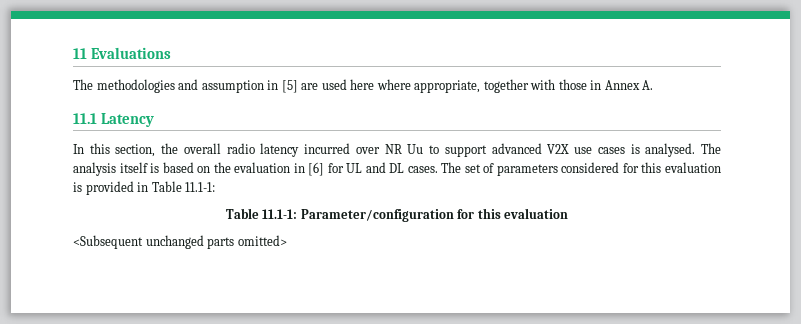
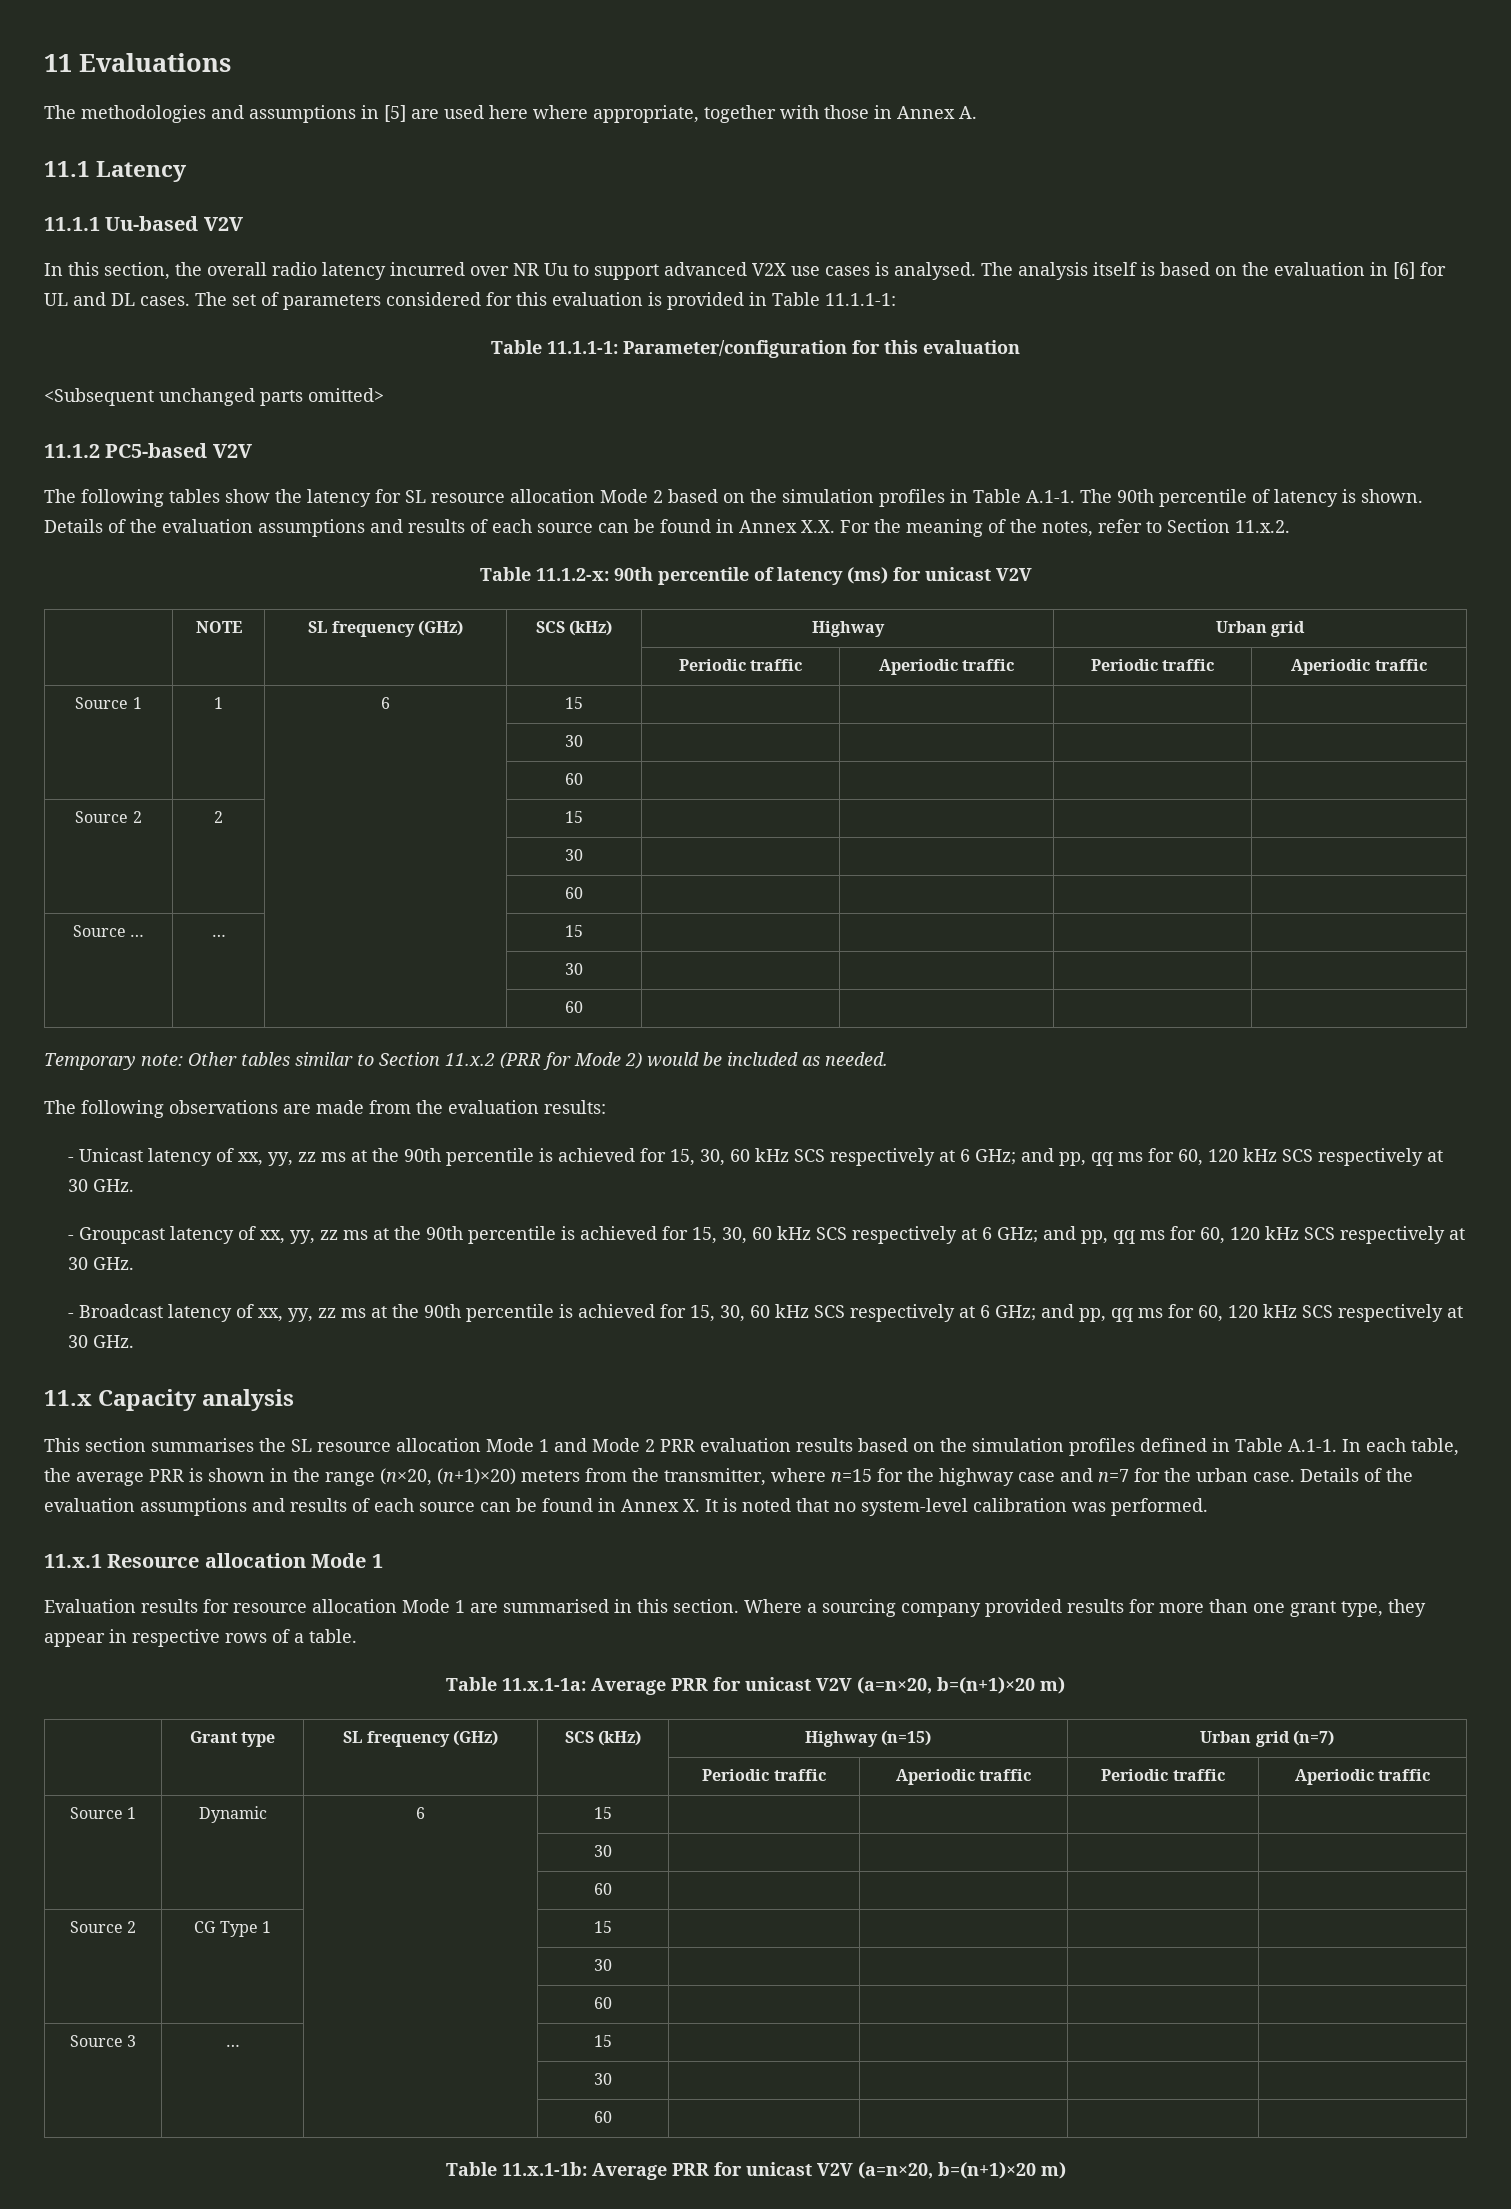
- The methodologies and assumption in [5] are used here where appropriate, together with those in Annex A.
+ The methodologies and assumptions in [5] are used here where appropriate, together with those in Annex A.
+ 11.1.1 Uu-based V2V
- The set of parameters considered for this evaluation is provided in Table 11.1-1:
- Table 11.1-1: Parameter/configuration for this evaluation
+ The set of parameters considered for this evaluation is provided in Table 11.1.1-1:
+ Table 11.1.1-1: Parameter/configuration for this evaluation
+ 11.1.2 PC5-based V2V
+ The following tables show the latency for SL resource allocation Mode 2 based on the simulation profiles in Table A.1-1. The 90th percentile of latency is shown. Details of the evaluation assumptions and results of each source can be found in Annex X.X. For the meaning of the notes, refer to Section 11.x.2.
+ Table 11.1.2-x: 90th percentile of latency (ms) for unicast V2V
+ | NOTE | SL frequency (GHz) | SCS (kHz) | Highway | Urban grid
+ | | | | Periodic traffic | Aperiodic traffic | Periodic traffic | Aperiodic traffic
+ Source 1 | 1 | 6 | 15 | | | |
+ | | | 30 | | | |
+ | | | 60 | | | |
+ Source 2 | 2 | | 15 | | | |
+ | | | 30 | | | |
+ | | | 60 | | | |
+ Source … | … | | 15 | | | |
+ | | | 30 | | | |
+ | | | 60 | | | |
+ Temporary note: Other tables similar to Section 11.x.2 (PRR for Mode 2) would be included as needed.
+ The following observations are made from the evaluation results:
+ - Unicast latency of xx, yy, zz ms at the 90th percentile is achieved for 15, 30, 60 kHz SCS respectively at 6 GHz; and pp, qq ms for 60, 120 kHz SCS respectively at 30 GHz.
+ - Groupcast latency of xx, yy, zz ms at the 90th percentile is achieved for 15, 30, 60 kHz SCS respectively at 6 GHz; and pp, qq ms for 60, 120 kHz SCS respectively at 30 GHz.
+ - Broadcast latency of xx, yy, zz ms at the 90th percentile is achieved for 15, 30, 60 kHz SCS respectively at 6 GHz; and pp, qq ms for 60, 120 kHz SCS respectively at 30 GHz.
+ 11.x Capacity analysis
+ This section summarises the SL resource allocation Mode 1 and Mode 2 PRR evaluation results based on the simulation profiles defined in Table A.1-1. In each table, the average PRR is shown in the range (n×20, (n+1)×20) meters from the transmitter, where n=15 for the highway case and n=7 for the urban case. Details of the evaluation assumptions and results of each source can be found in Annex X. It is noted that no system-level calibration was performed.
+ 11.x.1 Resource allocation Mode 1
+ Evaluation results for resource allocation Mode 1 are summarised in this section. Where a sourcing company provided results for more than one grant type, they appear in respective rows of a table.
+ Table 11.x.1-1a: Average PRR for unicast V2V (a=n×20, b=(n+1)×20 m)
+ | Grant type | SL frequency (GHz) | SCS (kHz) | Highway (n=15) | Urban grid (n=7)
+ | | | | Periodic traffic | Aperiodic traffic | Periodic traffic | Aperiodic traffic
+ Source 1 | Dynamic | 6 | 15 | | | |
+ | | | 30 | | | |
+ | | | 60 | | | |
+ Source 2 | CG Type 1 | | 15 | | | |
+ | | | 30 | | | |
+ | | | 60 | | | |
+ Source 3 | … | | 15 | | | |
+ | | | 30 | | | |
+ | | | 60 | | | |
+ Table 11.x.1-1b: Average PRR for unicast V2V (a=n×20, b=(n+1)×20 m)

